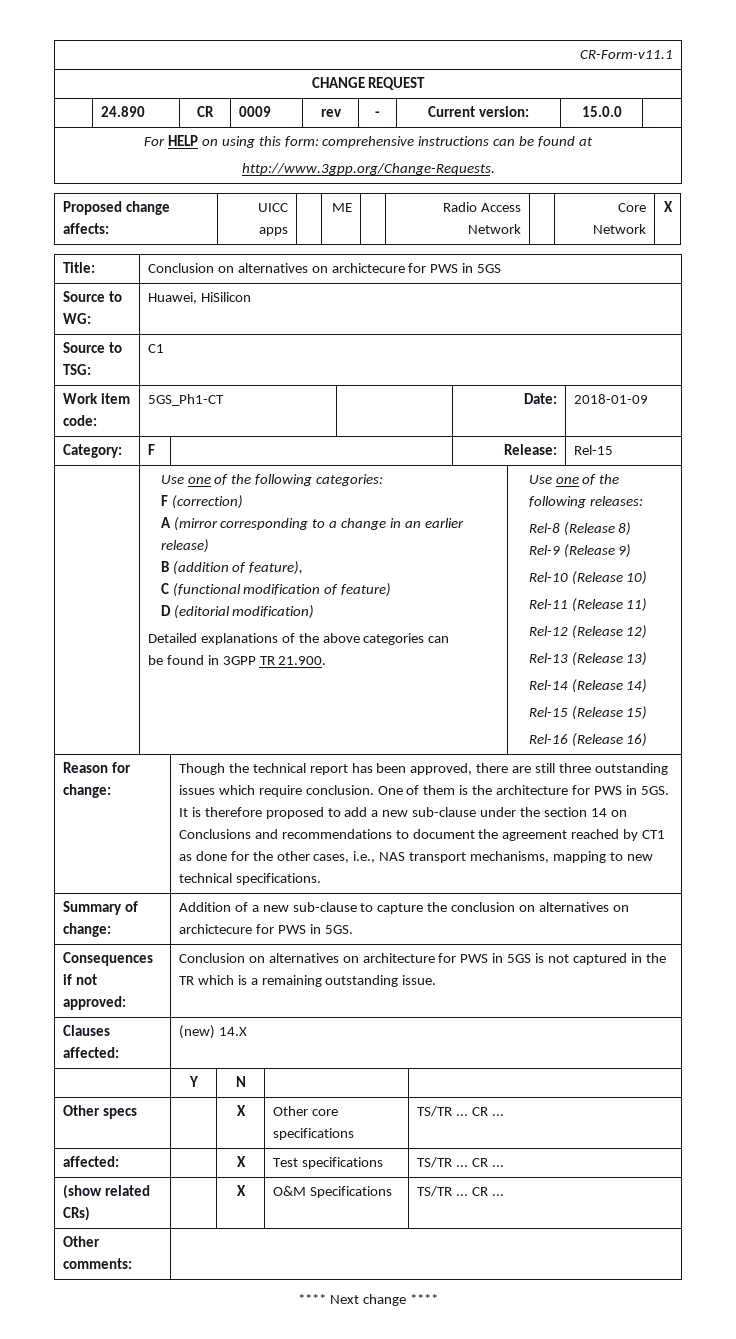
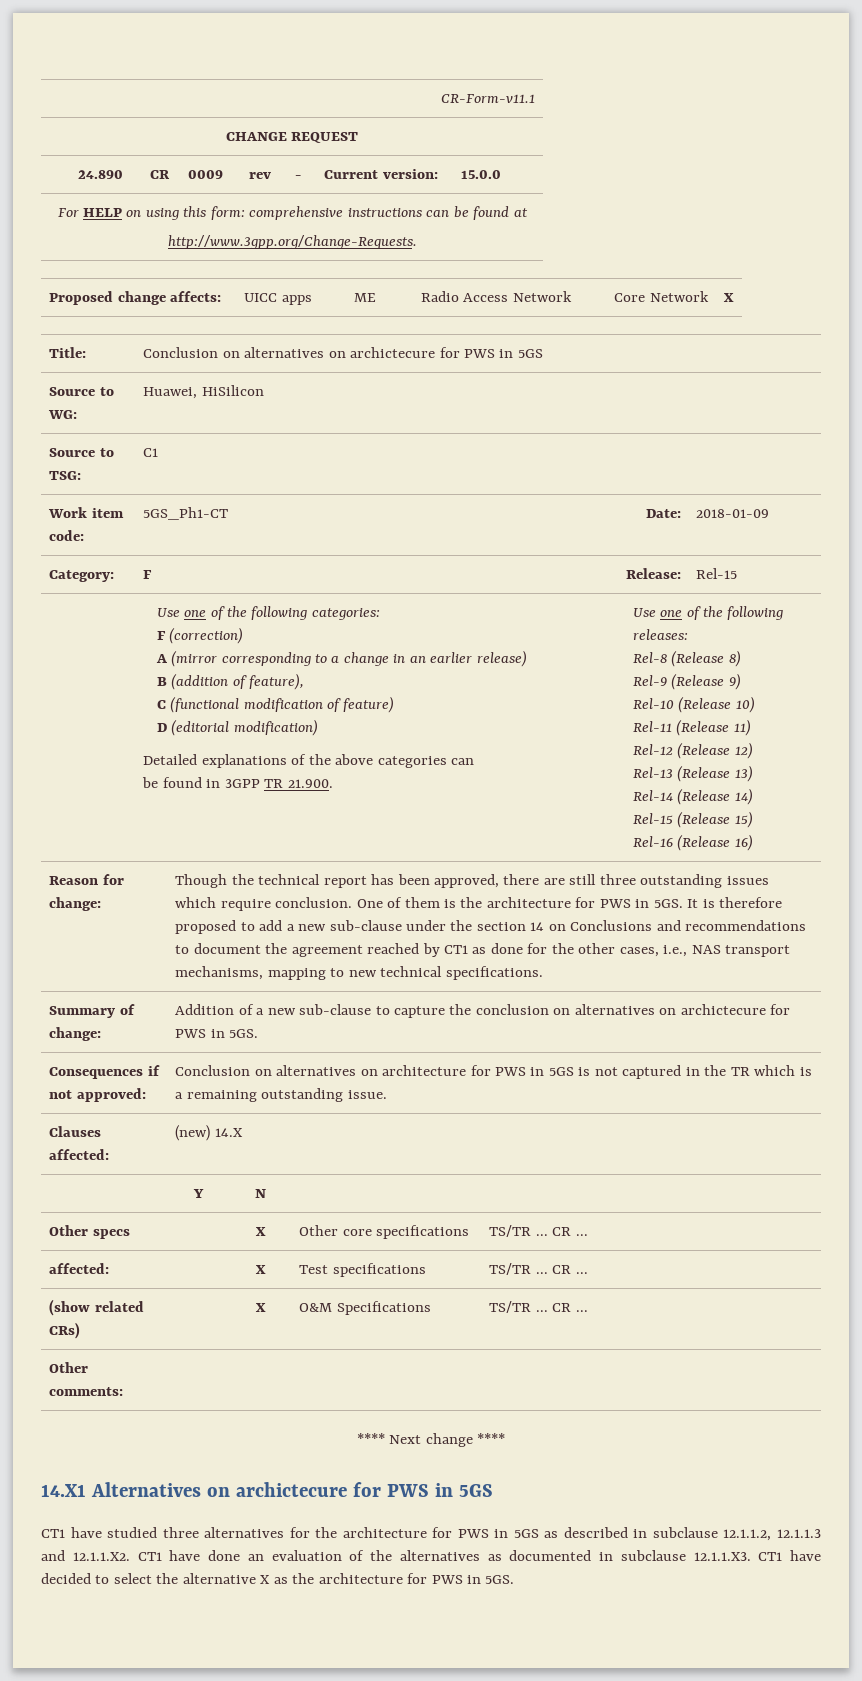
+ 14.X1 Alternatives on archictecure for PWS in 5GS
+ CT1 have studied three alternatives for the architecture for PWS in 5GS as described in subclause 12.1.1.2, 12.1.1.3 and 12.1.1.X2. CT1 have done an evaluation of the alternatives as documented in subclause 12.1.1.X3. CT1 have decided to select the alternative X as the architecture for PWS in 5GS.

